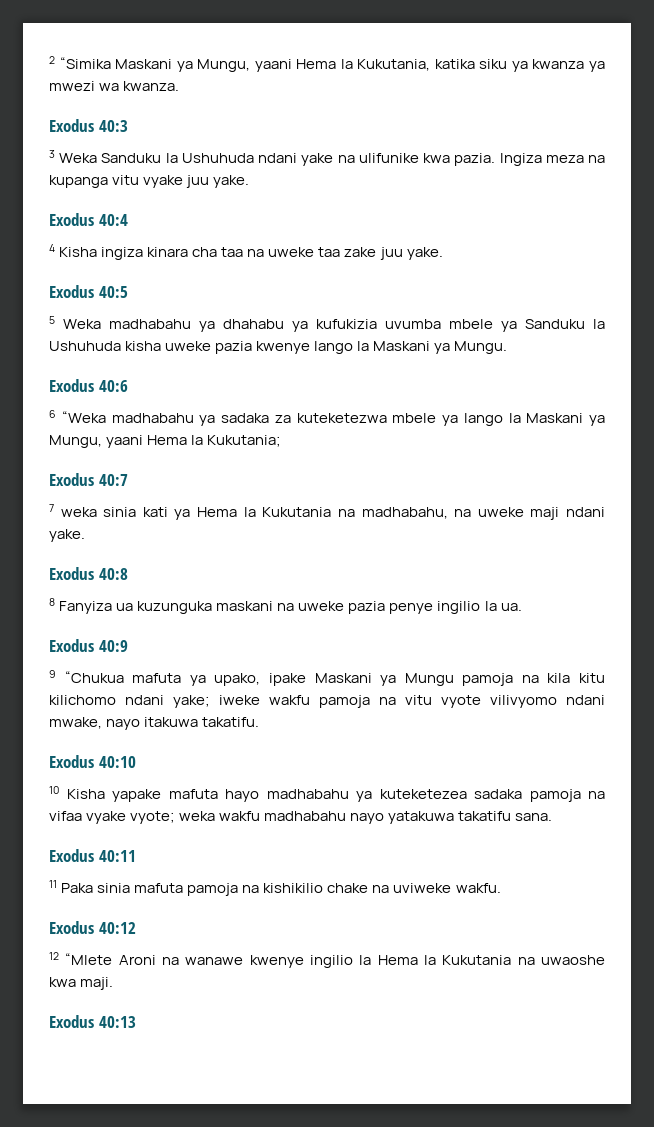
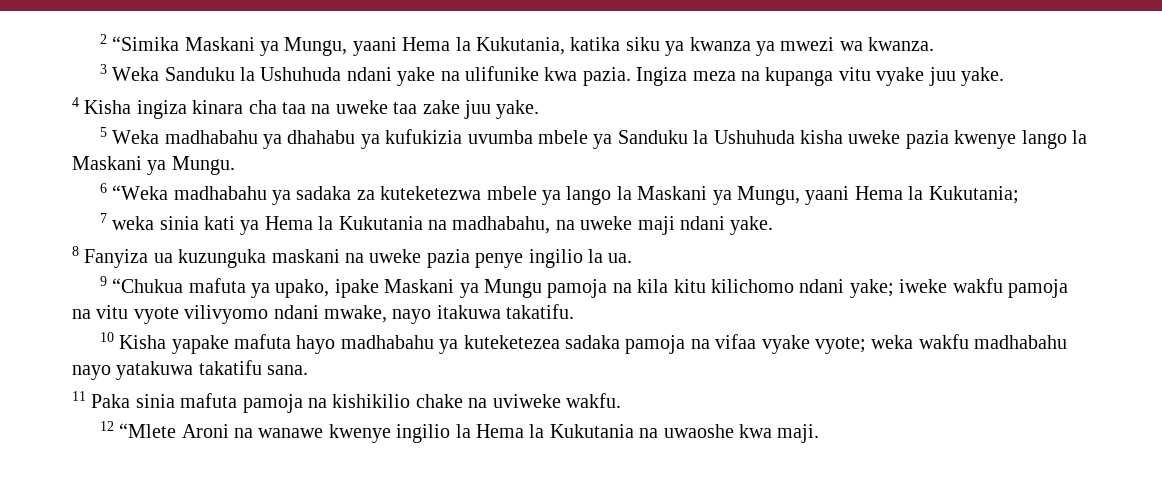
- Exodus 40:3
- Exodus 40:4
- Exodus 40:5
- Exodus 40:6
- Exodus 40:7
- Exodus 40:8
- Exodus 40:9
- Exodus 40:10
- Exodus 40:11
- Exodus 40:12
- Exodus 40:13

